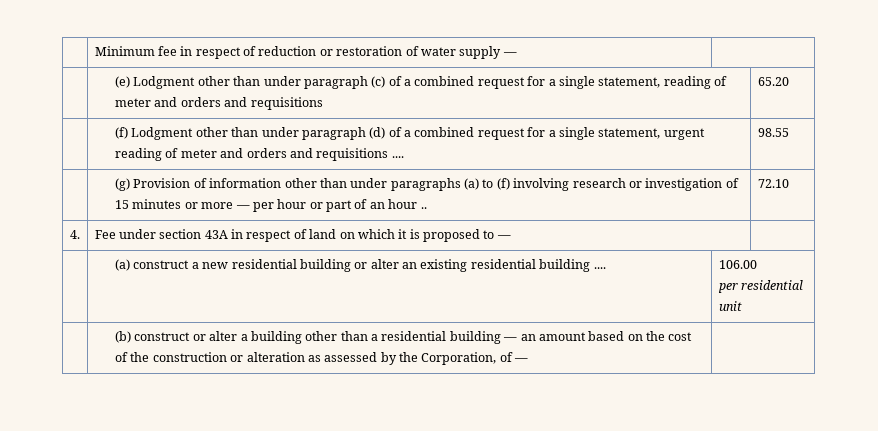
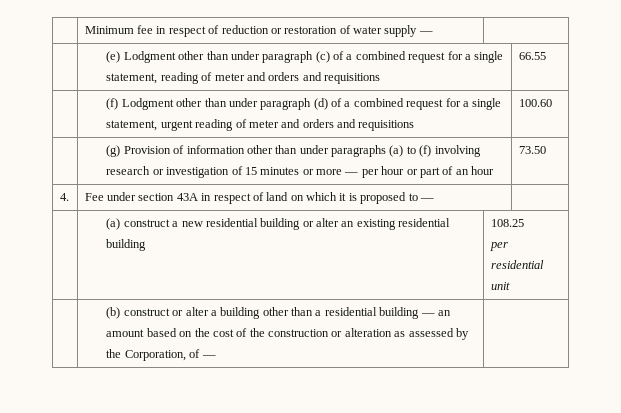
- | (e) Lodgment other than under paragraph (c) of a combined request for a single statement, reading of meter and orders and requisitions | 65.20
+ | (e) Lodgment other than under paragraph (c) of a combined request for a single statement, reading of meter and orders and requisitions | 66.55
- | (f) Lodgment other than under paragraph (d) of a combined request for a single statement, urgent reading of meter and orders and requisitions .... | 98.55
+ | (f) Lodgment other than under paragraph (d) of a combined request for a single statement, urgent reading of meter and orders and requisitions | 100.60
- | (g) Provision of information other than under paragraphs (a) to (f) involving research or investigation of 15 minutes or more — per hour or part of an hour .. | 72.10
+ | (g) Provision of information other than under paragraphs (a) to (f) involving research or investigation of 15 minutes or more — per hour or part of an hour | 73.50
- | (a) construct a new residential building or alter an existing residential building .... | 106.00
+ | (a) construct a new residential building or alter an existing residential building | 108.25

